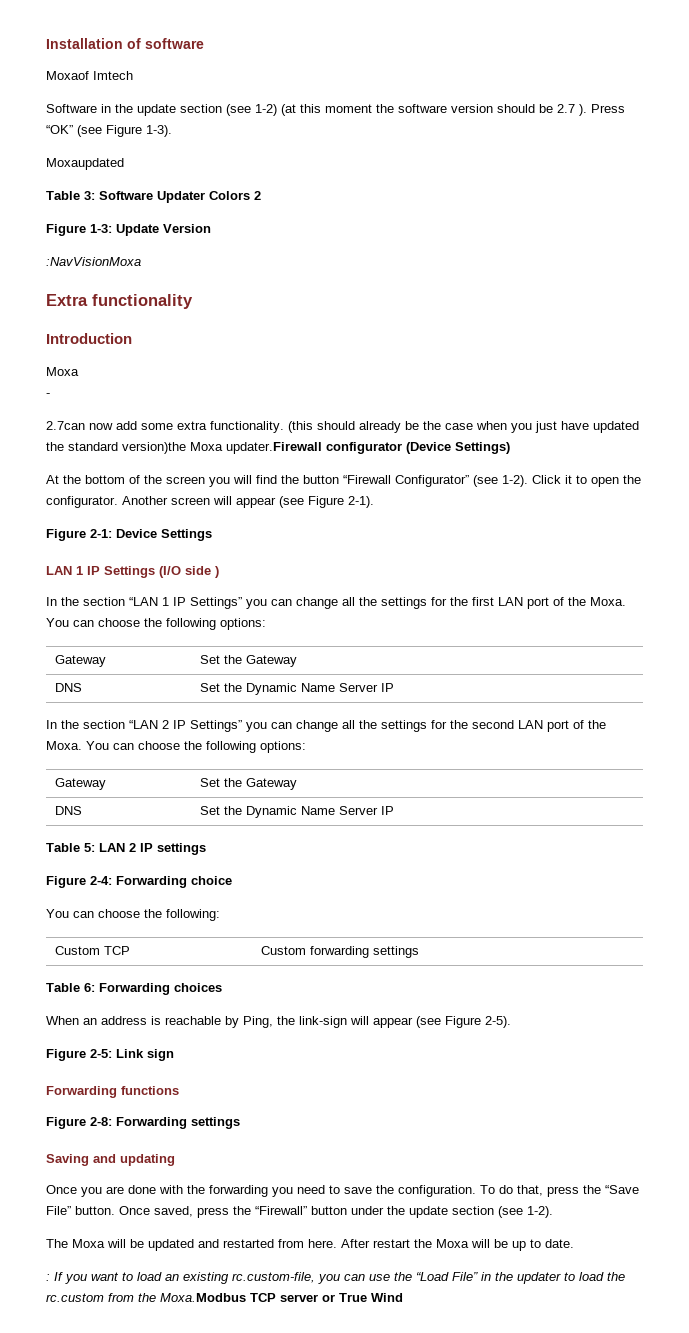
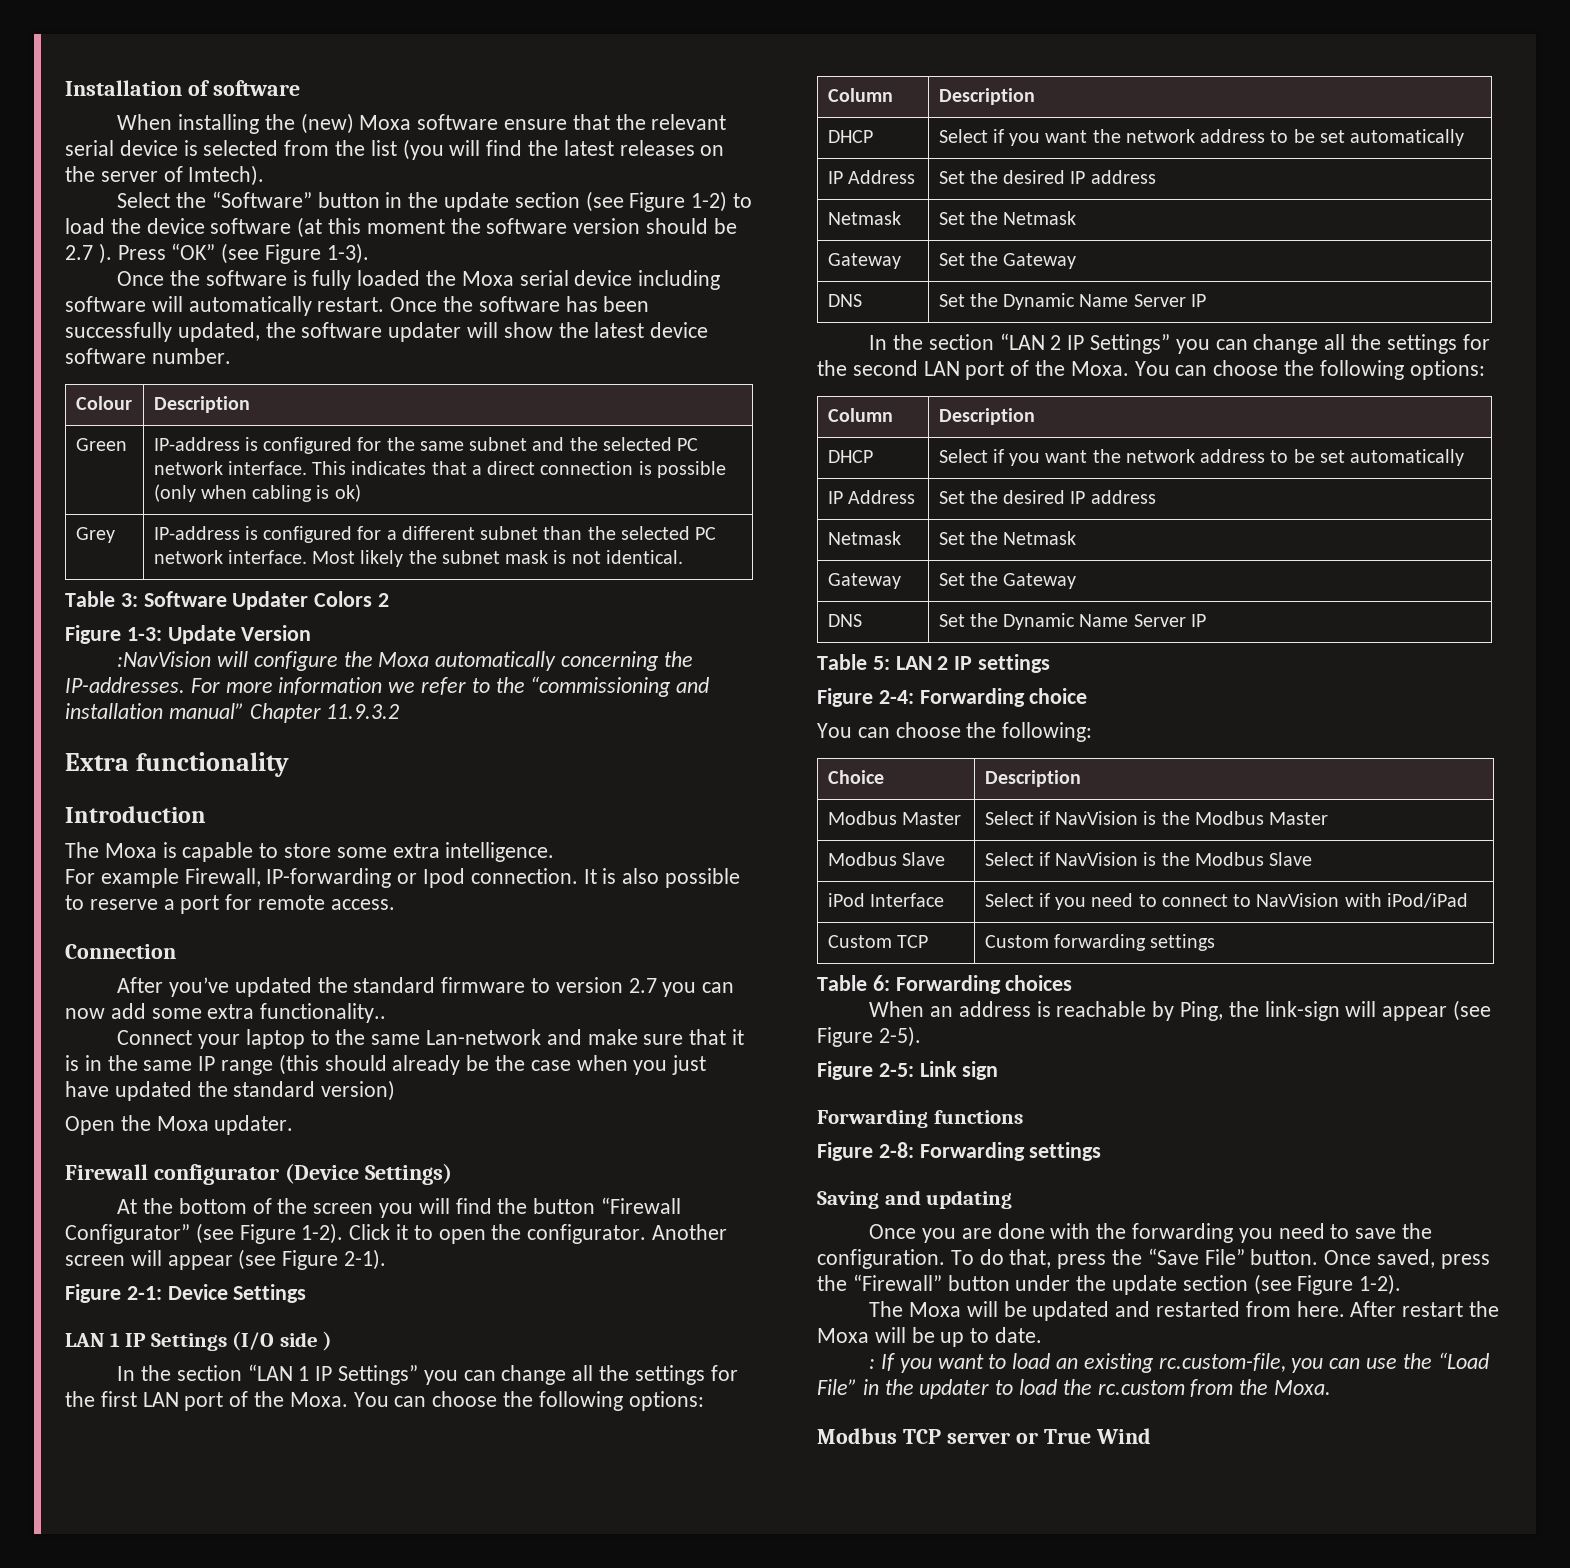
- Moxaof Imtech
- Software in the update section (see 1-2) (at this moment the software version should be 2.7 ).
+ When installing the (new) Moxa software ensure that the relevant serial device is selected from the list (you will find the latest releases on the server of Imtech).
+ Select the “Software” button in the update section (see Figure 1-2) to load the device software (at this moment the software version should be 2.7 ).
- Moxaupdated
+ Once the software is fully loaded the Moxa serial device including software will automatically restart. Once the software has been successfully updated, the software updater will show the latest device software number.
+ Colour | Description
+ Green | IP-address is configured for the same subnet and the selected PC network interface. This indicates that a direct connection is possible (only when cabling is ok)
+ Grey | IP-address is configured for a different subnet than the selected PC network interface. Most likely the subnet mask is not identical.
- :NavVisionMoxa
+ :NavVision will configure the Moxa automatically concerning the IP-addresses. For more information we refer to the “commissioning and installation manual” Chapter 11.9.3.2
  Introduction
- Moxa
- -
- 2.7can now add some extra functionality. (this should already be the case when you just have updated the standard version)the Moxa updater.Firewall configurator (Device Settings)
+ The Moxa is capable to store some extra intelligence.
+ For example Firewall, IP-forwarding or Ipod connection. It is also possible to reserve a port for remote access.
+ Connection
+ After you’ve updated the standard firmware to version 2.7 you can now add some extra functionality..
+ Connect your laptop to the same Lan-network and make sure that it is in the same IP range (this should already be the case when you just have updated the standard version)
+ Open the Moxa updater.
+ Firewall configurator (Device Settings)
- At the bottom of the screen you will find the button “Firewall Configurator” (see 1-2).
+ At the bottom of the screen you will find the button “Firewall Configurator” (see Figure 1-2).
  In the section “LAN 1 IP Settings” you can change all the settings for the first LAN port of the Moxa. You can choose the following options:
+ Column | Description
+ DHCP | Select if you want the network address to be set automatically
+ IP Address | Set the desired IP address
+ Netmask | Set the Netmask
  In the section “LAN 2 IP Settings” you can change all the settings for the second LAN port of the Moxa. You can choose the following options:
+ Column | Description
+ DHCP | Select if you want the network address to be set automatically
+ IP Address | Set the desired IP address
+ Netmask | Set the Netmask
+ Choice | Description
+ Modbus Master | Select if NavVision is the Modbus Master
+ Modbus Slave | Select if NavVision is the Modbus Slave
+ iPod Interface | Select if you need to connect to NavVision with iPod/iPad
- Once saved, press the “Firewall” button under the update section (see 1-2).
+ Once saved, press the “Firewall” button under the update section (see Figure 1-2).
- : If you want to load an existing rc.custom-file, you can use the “Load File” in the updater to load the rc.custom from the Moxa.Modbus TCP server or True Wind
+ : If you want to load an existing rc.custom-file, you can use the “Load File” in the updater to load the rc.custom from the Moxa.
+ Modbus TCP server or True Wind

